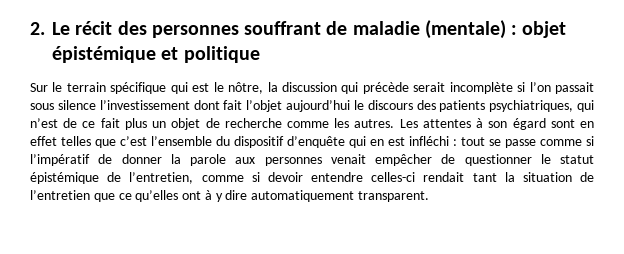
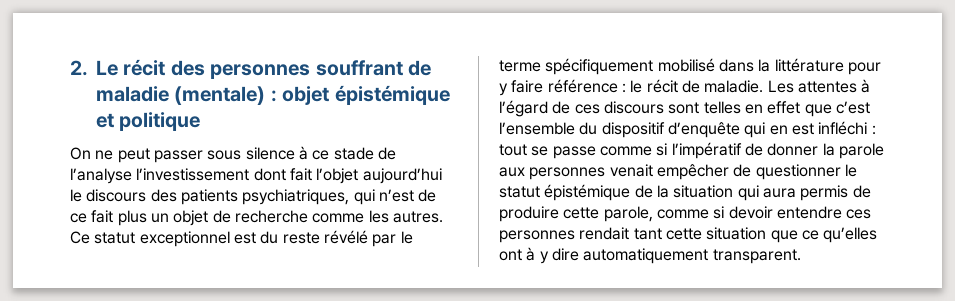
- Sur le terrain spécifique qui est le nôtre, la discussion qui précède serait incomplète si l’on passait sous silence l’investissement dont fait l’objet aujourd’hui le discours des patients psychiatriques, qui n’est de ce fait plus un objet de recherche comme les autres.
+ On ne peut passer sous silence à ce stade de l’analyse l’investissement dont fait l’objet aujourd’hui le discours des patients psychiatriques, qui n’est de ce fait plus un objet de recherche comme les autres.
- Les attentes à son égard sont en effet telles que c’est l’ensemble du dispositif d’enquête qui en est infléchi : tout se passe comme si l’impératif de donner la parole aux personnes venait empêcher de questionner le statut épistémique de l’entretien, comme si devoir entendre celles-ci rendait tant la situation de l’entretien que ce qu’elles ont à y dire automatiquement transparent.
+ Ce statut exceptionnel est du reste révélé par le terme spécifiquement mobilisé dans la littérature pour y faire référence : le récit de maladie. Les attentes à l’égard de ces discours sont telles en effet que c’est l’ensemble du dispositif d’enquête qui en est infléchi : tout se passe comme si l’impératif de donner la parole aux personnes venait empêcher de questionner le statut épistémique de la situation qui aura permis de produire cette parole, comme si devoir entendre ces personnes rendait tant cette situation que ce qu’elles ont à y dire automatiquement transparent.

